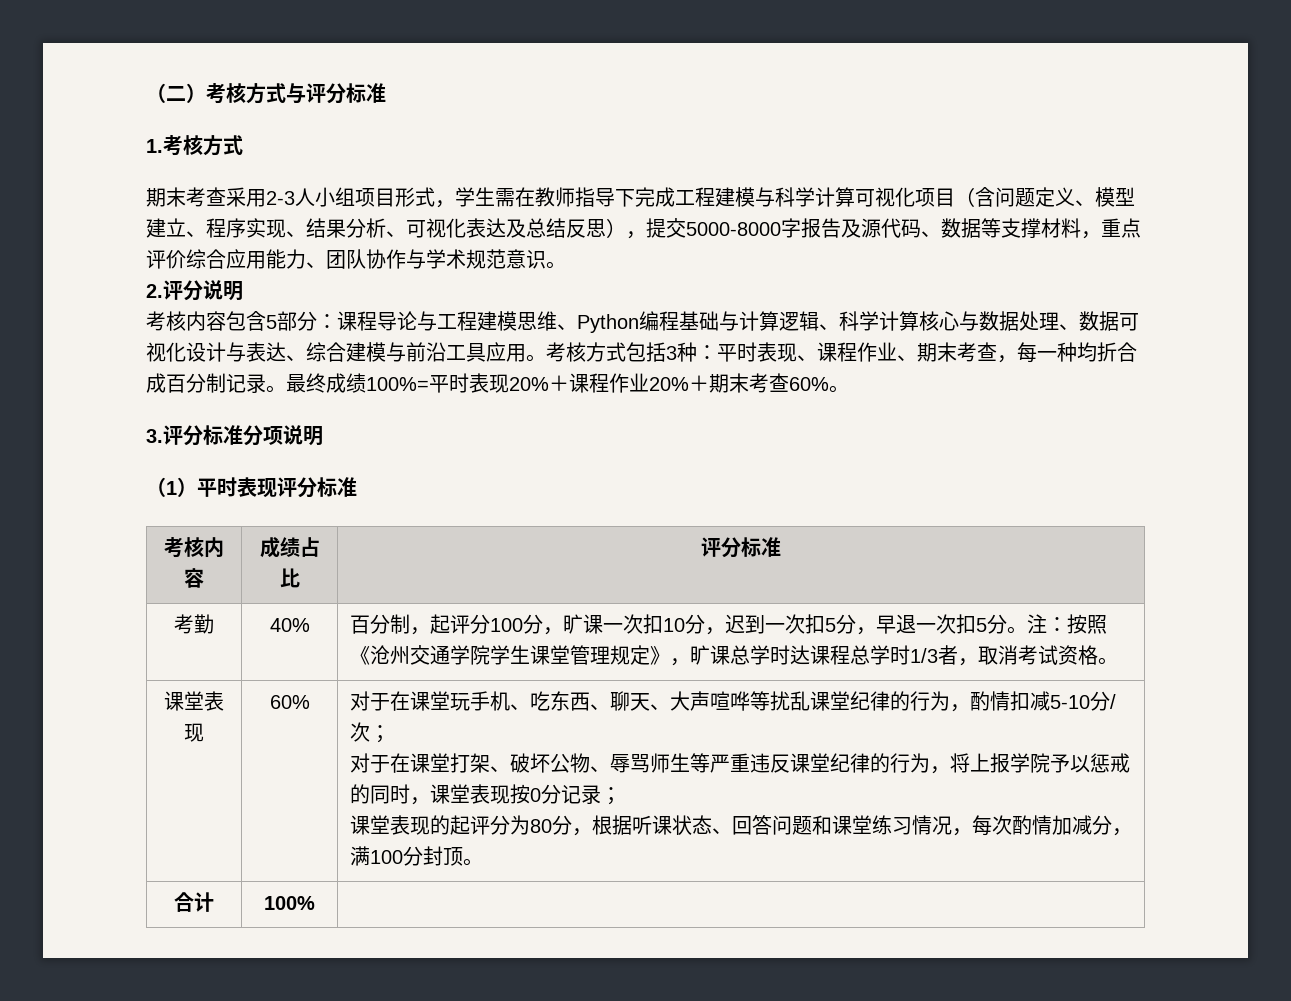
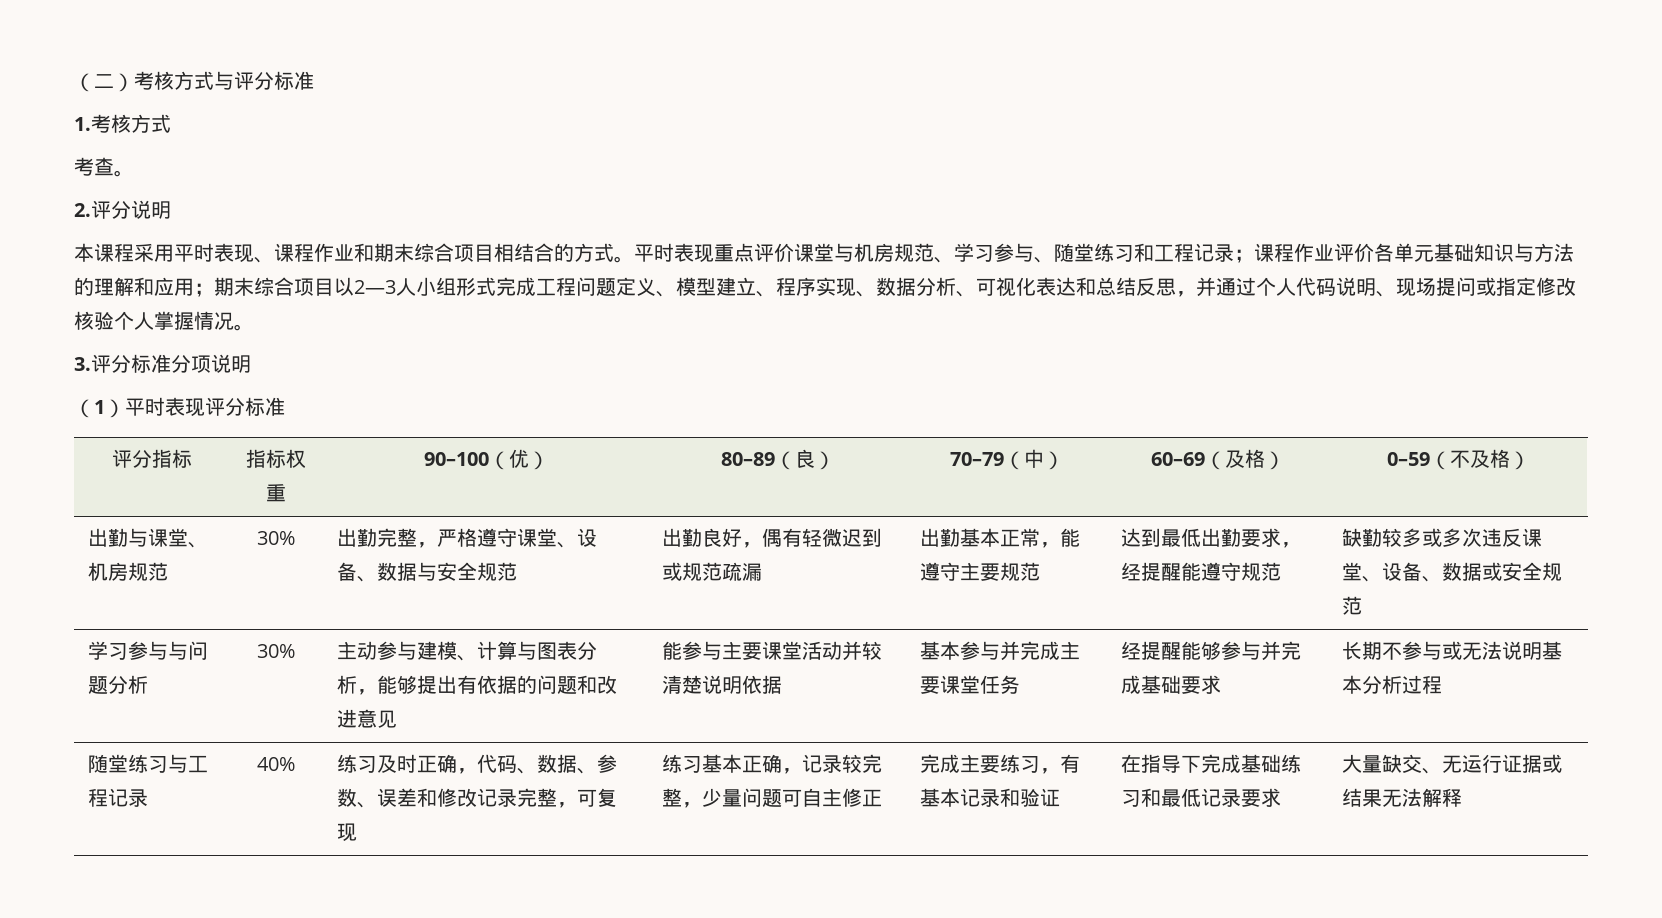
- 期末考查采用2-3人小组项目形式，学生需在教师指导下完成工程建模与科学计算可视化项目（含问题定义、模型建立、程序实现、结果分析、可视化表达及总结反思），提交5000-8000字报告及源代码、数据等支撑材料，重点评价综合应用能力、团队协作与学术规范意识。
+ 考查。
  2.评分说明
- 考核内容包含5部分：课程导论与工程建模思维、Python编程基础与计算逻辑、科学计算核心与数据处理、数据可视化设计与表达、综合建模与前沿工具应用。考核方式包括3种：平时表现、课程作业、期末考查，每一种均折合成百分制记录。最终成绩100%=平时表现20%＋课程作业20%＋期末考查60%。
+ 本课程采用平时表现、课程作业和期末综合项目相结合的方式。平时表现重点评价课堂与机房规范、学习参与、随堂练习和工程记录；课程作业评价各单元基础知识与方法的理解和应用；期末综合项目以2—3人小组形式完成工程问题定义、模型建立、程序实现、数据分析、可视化表达和总结反思，并通过个人代码说明、现场提问或指定修改核验个人掌握情况。
- 考核内容 | 成绩占比 | 评分标准
- 考勤 | 40% | 百分制，起评分100分，旷课一次扣10分，迟到一次扣5分，早退一次扣5分。注：按照《沧州交通学院学生课堂管理规定》，旷课总学时达课程总学时1/3者，取消考试资格。
- 课堂表现 | 60% | 对于在课堂玩手机、吃东西、聊天、大声喧哗等扰乱课堂纪律的行为，酌情扣减5-10分/次；
- 对于在课堂打架、破坏公物、辱骂师生等严重违反课堂纪律的行为，将上报学院予以惩戒的同时，课堂表现按0分记录；
- 课堂表现的起评分为80分，根据听课状态、回答问题和课堂练习情况，每次酌情加减分，满100分封顶。
- 合计 | 100% |
+ 评分指标 | 指标权重 | 90–100（优） | 80–89（良） | 70–79（中） | 60–69（及格） | 0–59（不及格）
+ 出勤与课堂、机房规范 | 30% | 出勤完整，严格遵守课堂、设备、数据与安全规范 | 出勤良好，偶有轻微迟到或规范疏漏 | 出勤基本正常，能遵守主要规范 | 达到最低出勤要求，经提醒能遵守规范 | 缺勤较多或多次违反课堂、设备、数据或安全规范
+ 学习参与与问题分析 | 30% | 主动参与建模、计算与图表分析，能够提出有依据的问题和改进意见 | 能参与主要课堂活动并较清楚说明依据 | 基本参与并完成主要课堂任务 | 经提醒能够参与并完成基础要求 | 长期不参与或无法说明基本分析过程
+ 随堂练习与工程记录 | 40% | 练习及时正确，代码、数据、参数、误差和修改记录完整，可复现 | 练习基本正确，记录较完整，少量问题可自主修正 | 完成主要练习，有基本记录和验证 | 在指导下完成基础练习和最低记录要求 | 大量缺交、无运行证据或结果无法解释

